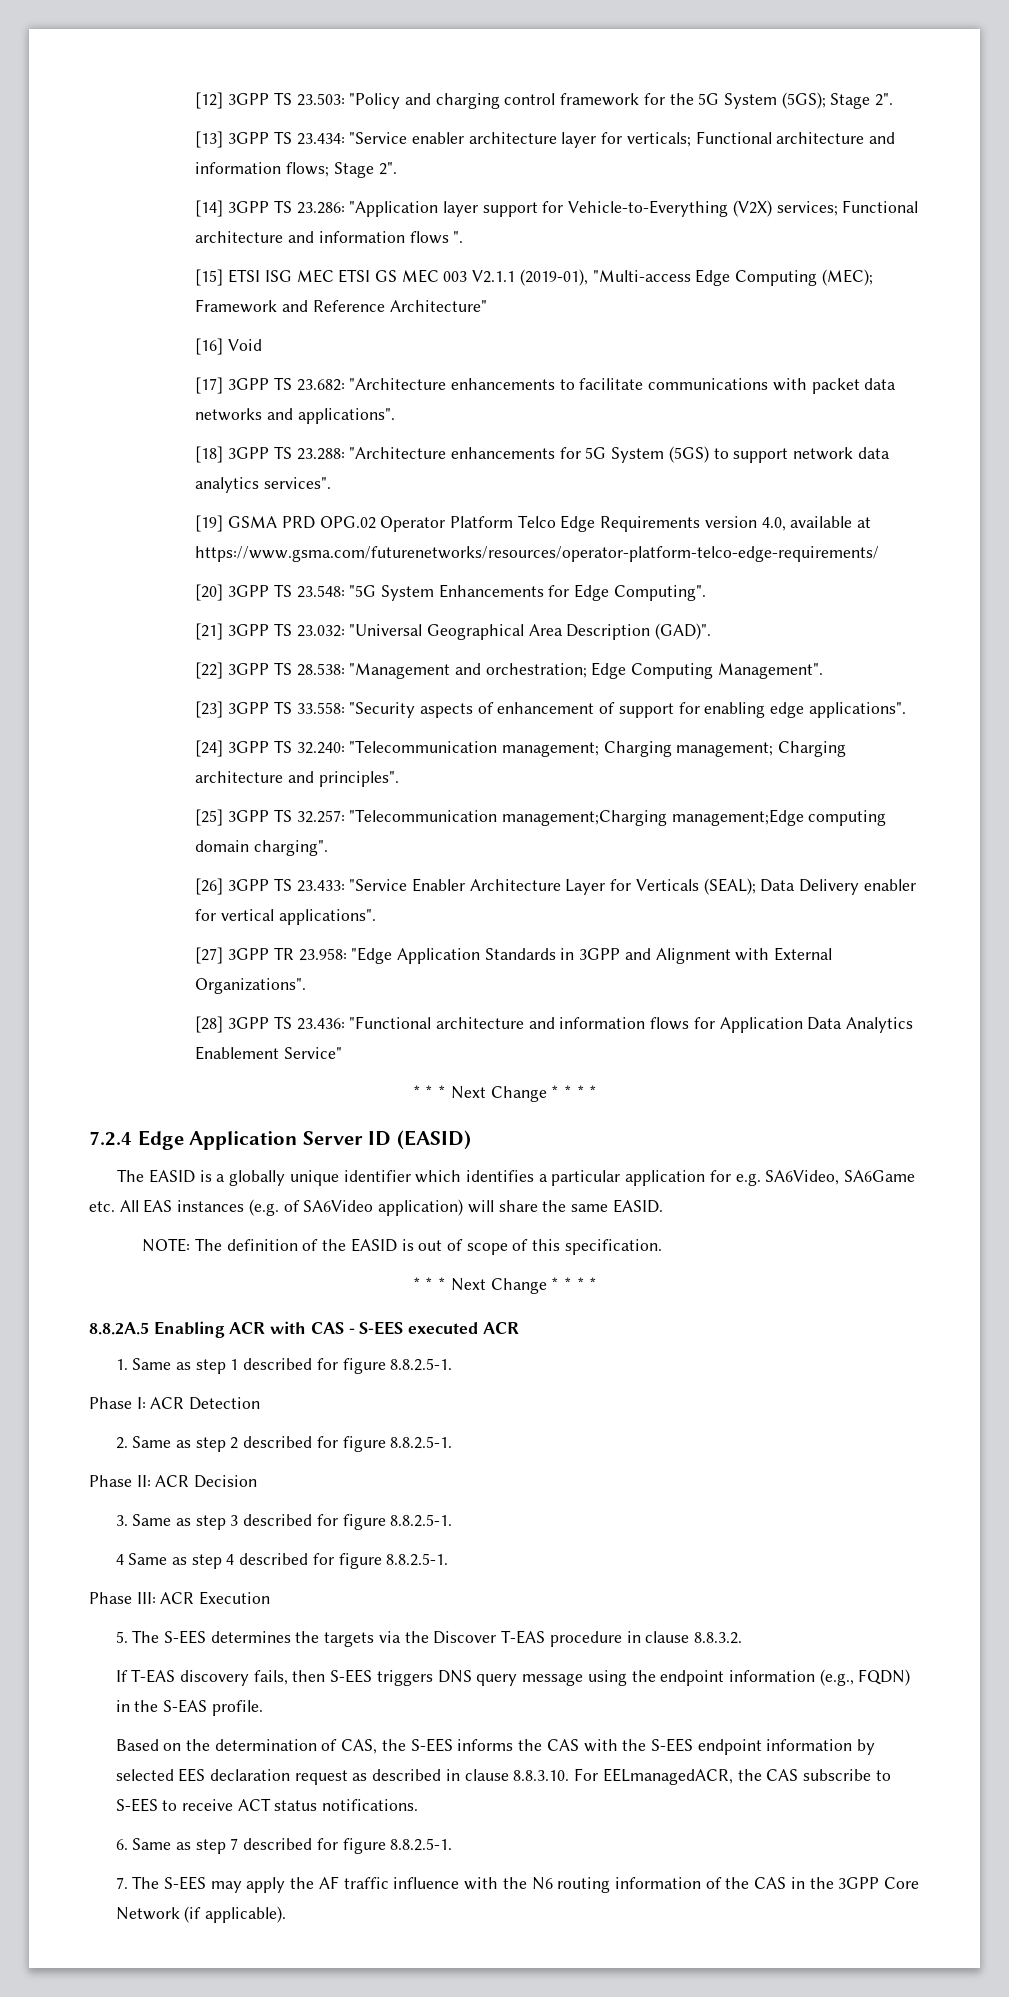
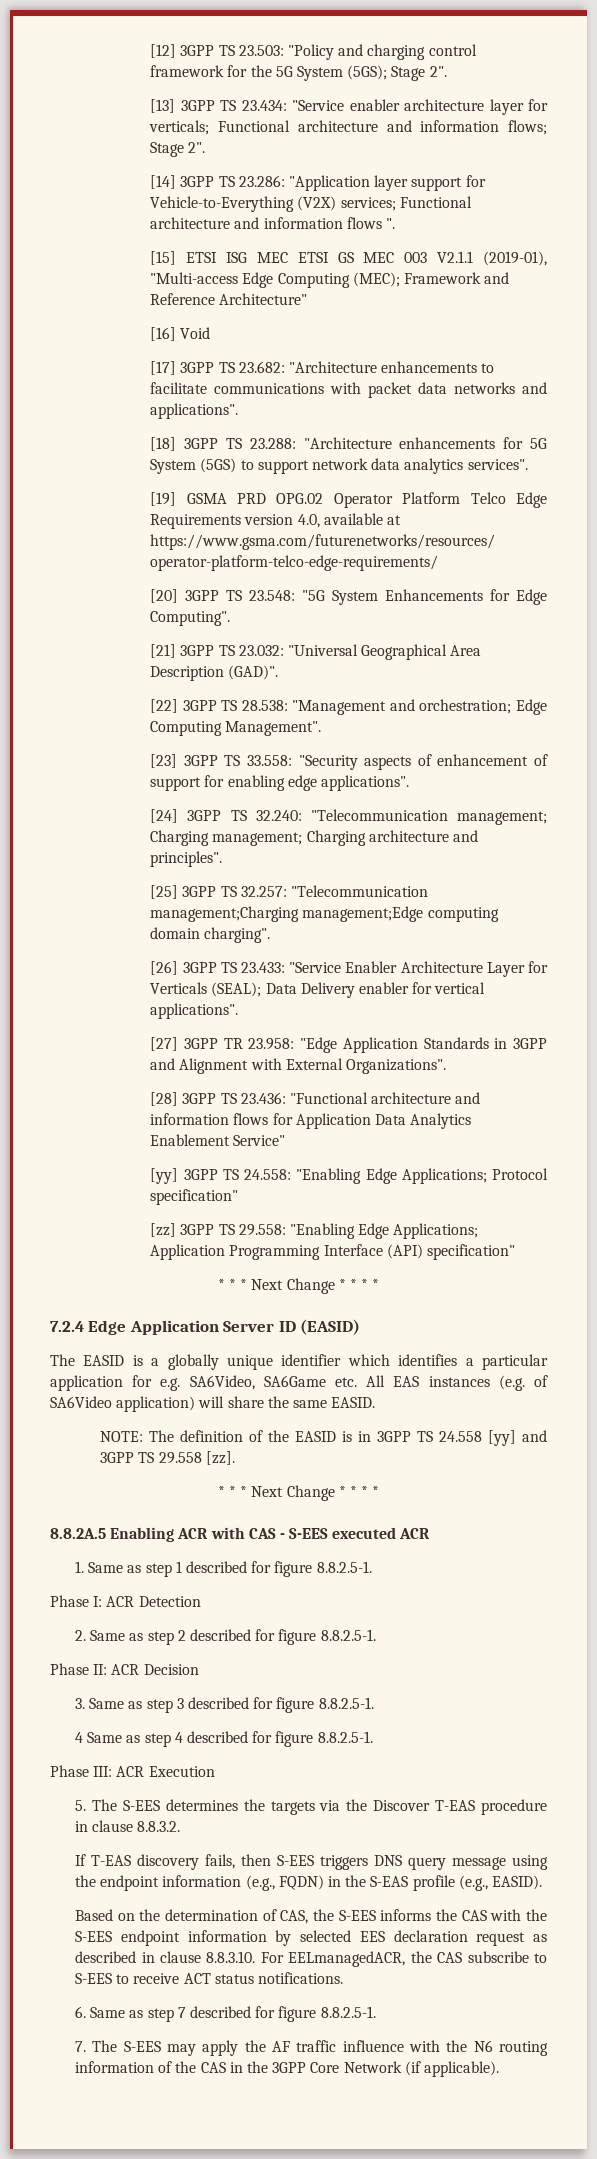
+ [yy] 3GPP TS 24.558: "Enabling Edge Applications; Protocol specification"
+ [zz] 3GPP TS 29.558: "Enabling Edge Applications; Application Programming Interface (API) specification"
- NOTE: The definition of the EASID is out of scope of this specification.
+ NOTE: The definition of the EASID is in 3GPP TS 24.558 [yy] and 3GPP TS 29.558 [zz].
- If T-EAS discovery fails, then S-EES triggers DNS query message using the endpoint information (e.g., FQDN) in the S-EAS profile.
+ If T-EAS discovery fails, then S-EES triggers DNS query message using the endpoint information (e.g., FQDN) in the S-EAS profile (e.g., EASID).

